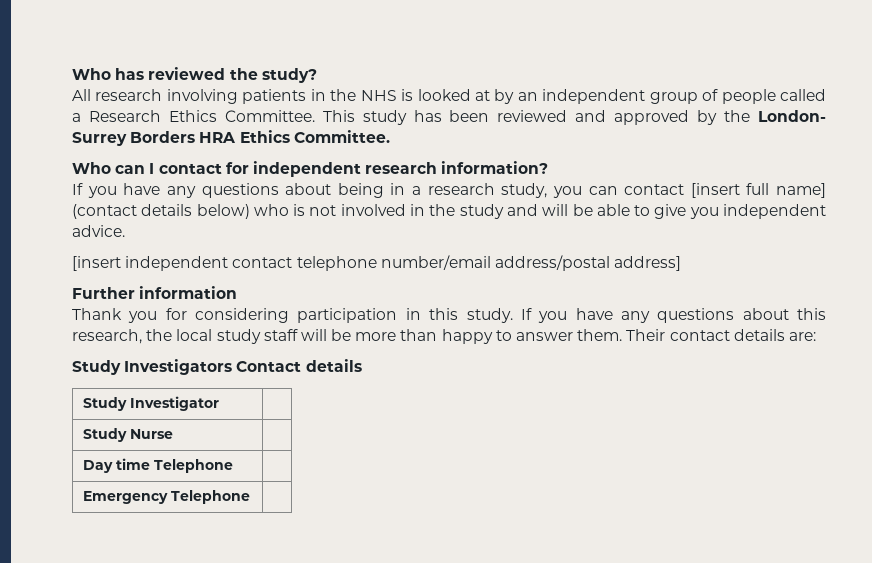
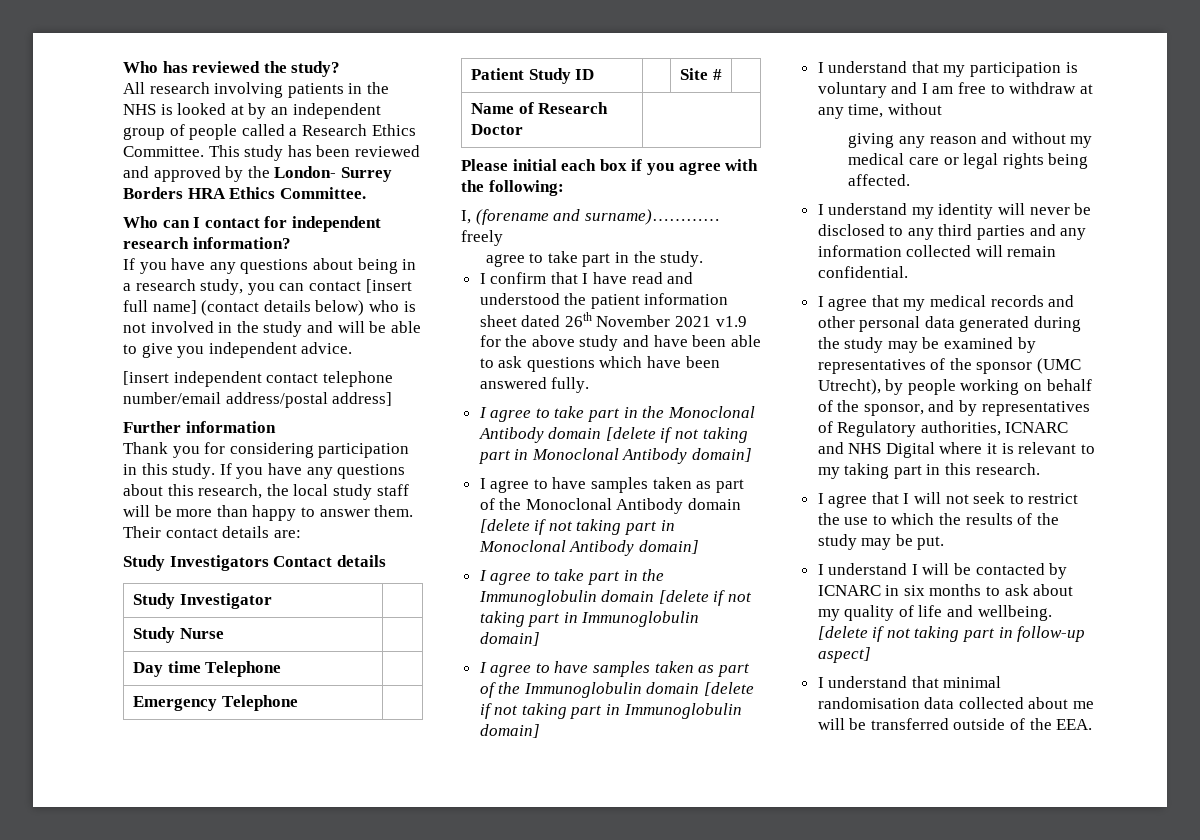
+ Patient Study ID | | Site # |
+ Name of Research Doctor |
+ Please initial each box if you agree with the following:
+ I, (forename and surname)………… freely
+ agree to take part in the study.
+ I confirm that I have read and understood the patient information sheet dated 26th November 2021 v1.9 for the above study and have been able to ask questions which have been answered fully.
+ I agree to take part in the Monoclonal Antibody domain [delete if not taking part in Monoclonal Antibody domain]
+ I agree to have samples taken as part of the Monoclonal Antibody domain [delete if not taking part in Monoclonal Antibody domain]
+ I agree to take part in the Immunoglobulin domain [delete if not taking part in Immunoglobulin domain]
+ I agree to have samples taken as part of the Immunoglobulin domain [delete if not taking part in Immunoglobulin domain]
+ I understand that my participation is voluntary and I am free to withdraw at any time, without
+ giving any reason and without my medical care or legal rights being affected.
+ I understand my identity will never be disclosed to any third parties and any information collected will remain confidential.
+ I agree that my medical records and other personal data generated during the study may be examined by representatives of the sponsor (UMC Utrecht), by people working on behalf of the sponsor, and by representatives of Regulatory authorities, ICNARC and NHS Digital where it is relevant to my taking part in this research.
+ I agree that I will not seek to restrict the use to which the results of the study may be put.
+ I understand I will be contacted by ICNARC in six months to ask about my quality of life and wellbeing. [delete if not taking part in follow-up aspect]
+ I understand that minimal randomisation data collected about me will be transferred outside of the EEA.

